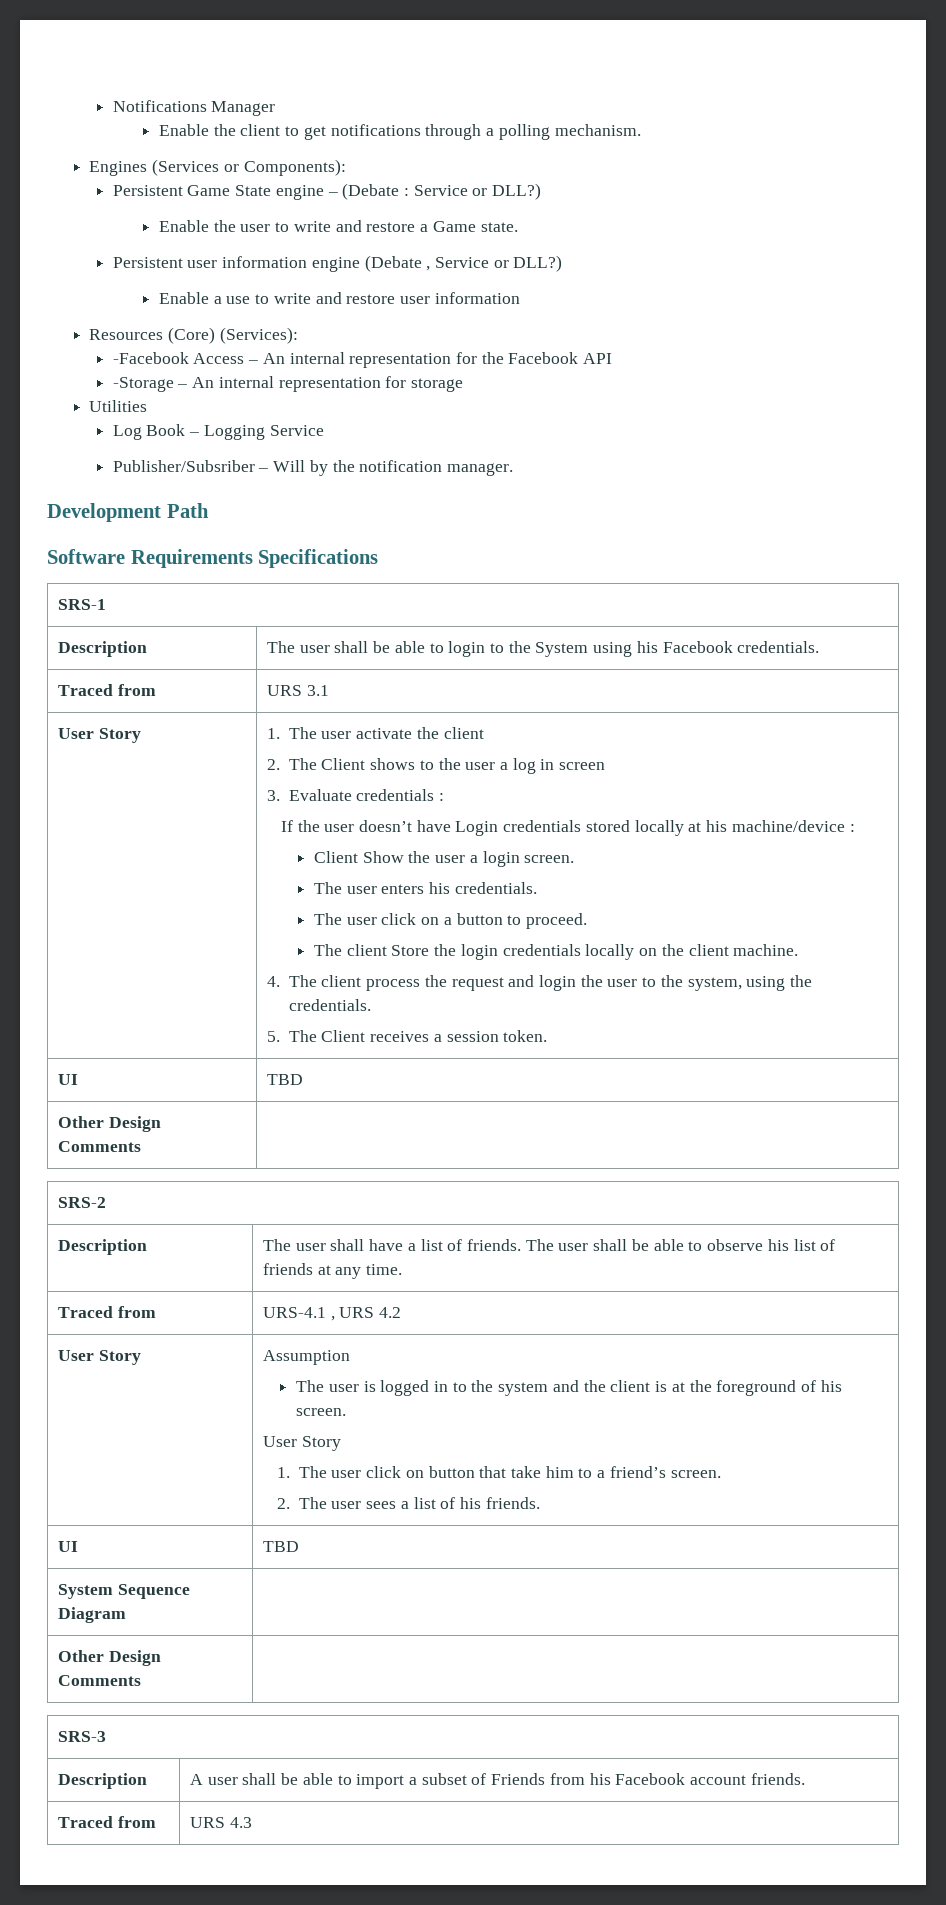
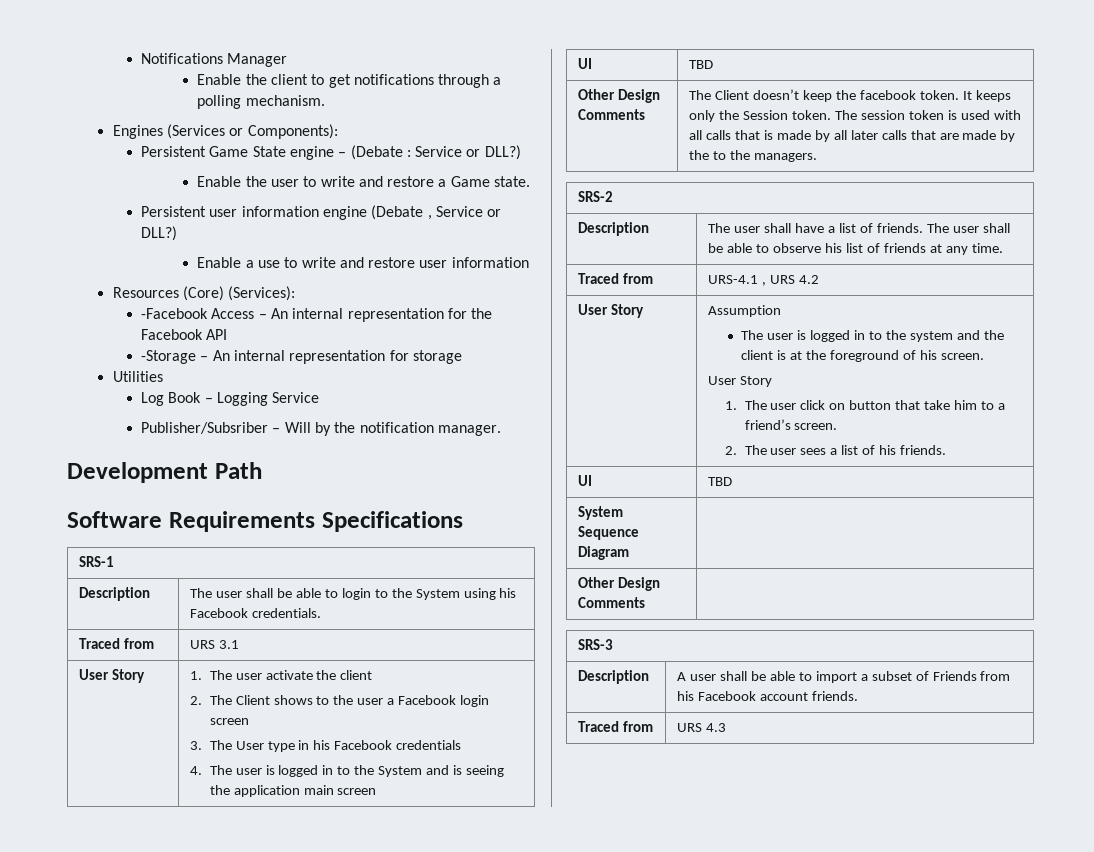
- 2. The Client shows to the user a log in screen
+ 2. The Client shows to the user a Facebook login screen
- 3. Evaluate credentials :
- If the user doesn’t have Login credentials stored locally at his machine/device :
- Client Show the user a login screen.
- The user enters his credentials.
- The user click on a button to proceed.
- The client Store the login credentials locally on the client machine.
- 4. The client process the request and login the user to the system, using the credentials.
- 5. The Client receives a session token.
+ 3. The User type in his Facebook credentials
+ 4. The user is logged in to the System and is seeing the application main screen
  UI | TBD
- Other Design Comments |
+ Other Design Comments | The Client doesn’t keep the facebook token. It keeps only the Session token. The session token is used with all calls that is made by all later calls that are made by the to the managers.

